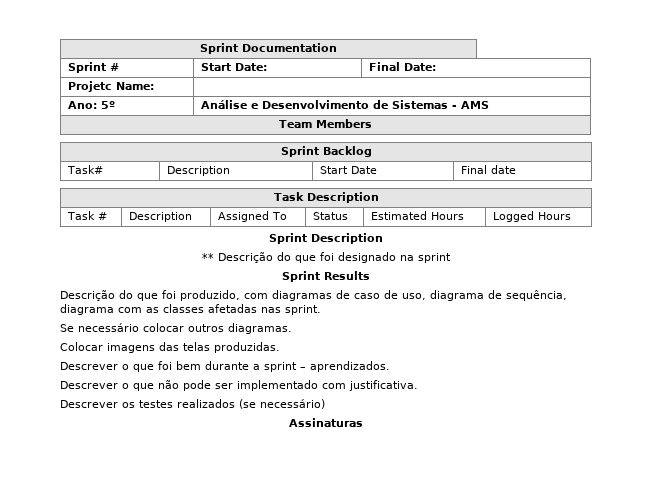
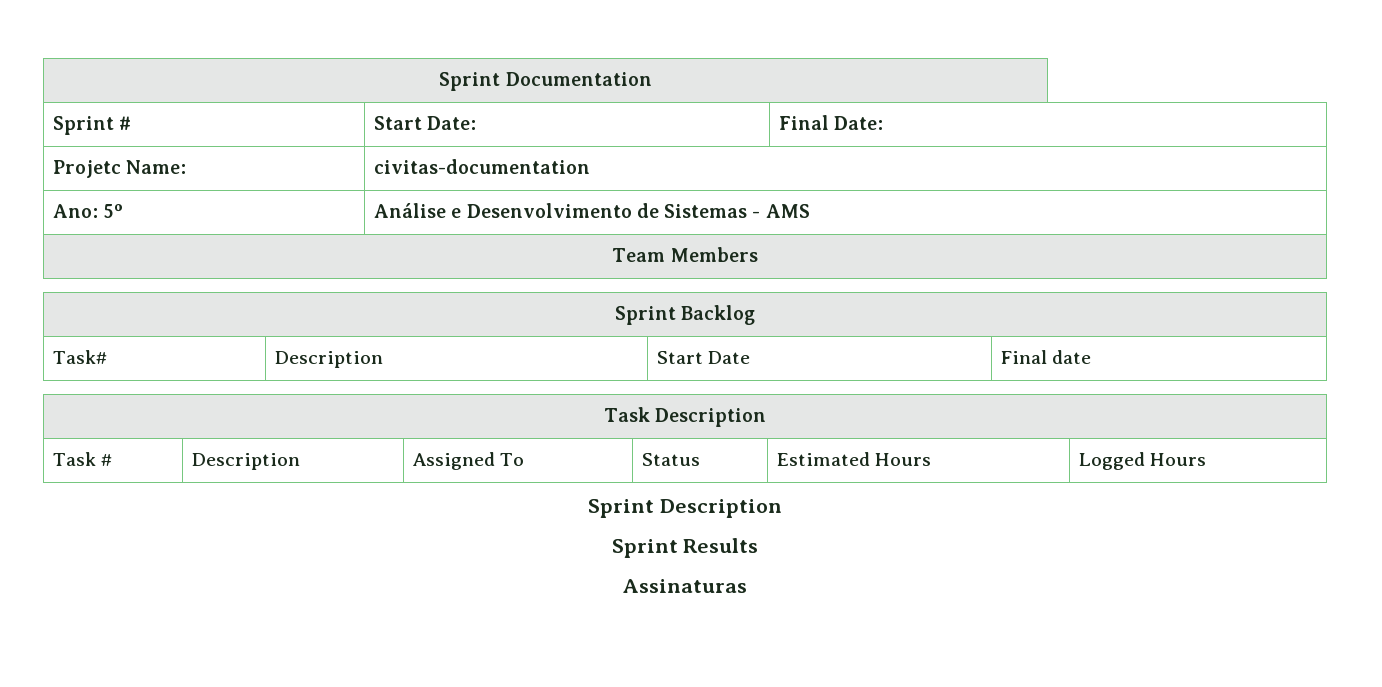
- Projetc Name: |
+ Projetc Name: | civitas-documentation
- ** Descrição do que foi designado na sprint
  Sprint Results
- Descrição do que foi produzido, com diagramas de caso de uso, diagrama de sequência, diagrama com as classes afetadas nas sprint.
- Se necessário colocar outros diagramas.
- Colocar imagens das telas produzidas.
- Descrever o que foi bem durante a sprint – aprendizados.
- Descrever o que não pode ser implementado com justificativa.
- Descrever os testes realizados (se necessário)

